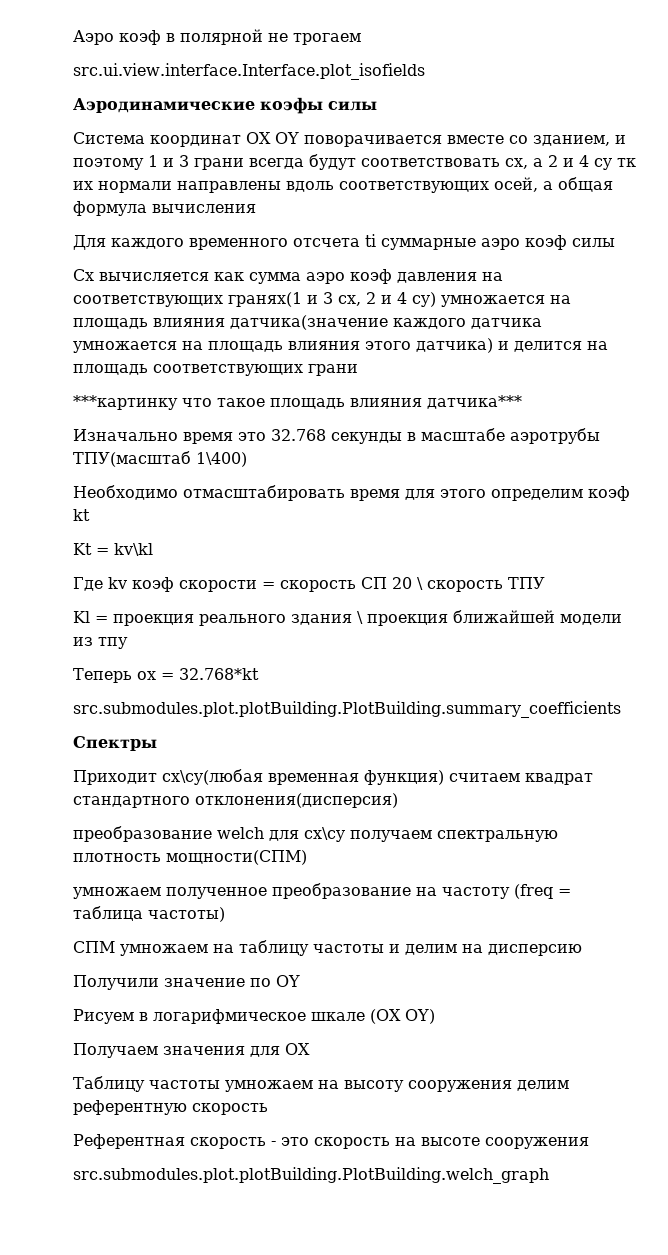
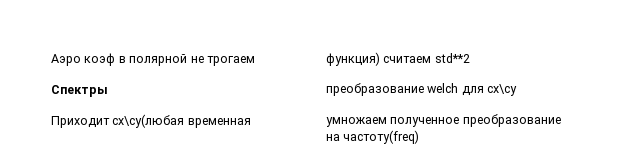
- src.ui.view.interface.Interface.plot_isofields
- Аэродинамические коэфы силы
- Система координат OX OY поворачивается вместе со зданием, и поэтому 1 и 3 грани всегда будут соответствовать cx, а 2 и 4 cy тк их нормали направлены вдоль соответствующих осей, а общая формула вычисления
- Для каждого временного отсчета ti суммарные аэро коэф силы
- Cx вычисляется как сумма аэро коэф давления на соответствующих гранях(1 и 3 cx, 2 и 4 cy) умножается на площадь влияния датчика(значение каждого датчика умножается на площадь влияния этого датчика) и делится на площадь соответствующих грани
- ***картинку что такое площадь влияния датчика***
- Изначально время это 32.768 секунды в масштабе аэротрубы ТПУ(масштаб 1\400)
- Необходимо отмасштабировать время для этого определим коэф kt
- Kt = kv\kl
- Где kv коэф скорости = скорость СП 20 \ скорость ТПУ
- Kl = проекция реального здания \ проекция ближайшей модели из тпу
- Теперь ox = 32.768*kt
- src.submodules.plot.plotBuilding.PlotBuilding.summary_coefficients
- Приходит cx\cy(любая временная функция) считаем квадрат стандартного отклонения(дисперсия)
+ Приходит cx\cy(любая временная функция) считаем std**2
- преобразование welch для cx\cy получаем спектральную плотность мощности(СПМ)
+ преобразование welch для cx\cy
- умножаем полученное преобразование на частоту (freq = таблица частоты)
- СПМ умножаем на таблицу частоты и делим на дисперсию
- Получили значение по OY
- Рисуем в логарифмическое шкале (OX OY)
- Получаем значения для OX
- Таблицу частоты умножаем на высоту сооружения делим референтную скорость
- Референтная скорость - это скорость на высоте сооружения
- src.submodules.plot.plotBuilding.PlotBuilding.welch_graph
+ умножаем полученное преобразование на частоту(freq)

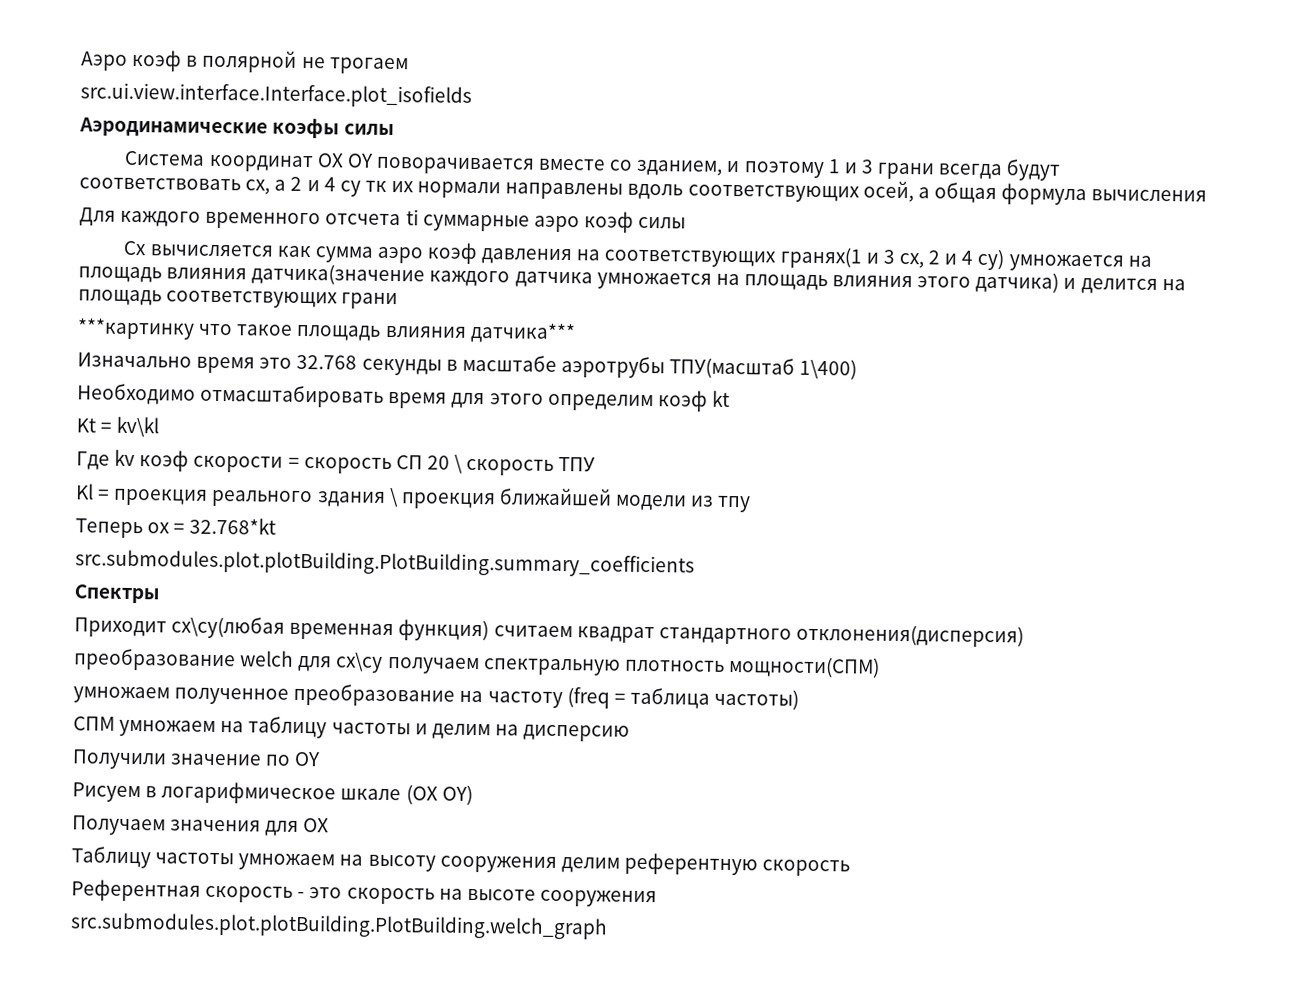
+ src.ui.view.interface.Interface.plot_isofields
+ Аэродинамические коэфы силы
+ Система координат OX OY поворачивается вместе со зданием, и поэтому 1 и 3 грани всегда будут соответствовать cx, а 2 и 4 cy тк их нормали направлены вдоль соответствующих осей, а общая формула вычисления
+ Для каждого временного отсчета ti суммарные аэро коэф силы
+ Cx вычисляется как сумма аэро коэф давления на соответствующих гранях(1 и 3 cx, 2 и 4 cy) умножается на площадь влияния датчика(значение каждого датчика умножается на площадь влияния этого датчика) и делится на площадь соответствующих грани
+ ***картинку что такое площадь влияния датчика***
+ Изначально время это 32.768 секунды в масштабе аэротрубы ТПУ(масштаб 1\400)
+ Необходимо отмасштабировать время для этого определим коэф kt
+ Kt = kv\kl
+ Где kv коэф скорости = скорость СП 20 \ скорость ТПУ
+ Kl = проекция реального здания \ проекция ближайшей модели из тпу
+ Теперь ox = 32.768*kt
+ src.submodules.plot.plotBuilding.PlotBuilding.summary_coefficients
- Приходит cx\cy(любая временная функция) считаем std**2
+ Приходит cx\cy(любая временная функция) считаем квадрат стандартного отклонения(дисперсия)
- преобразование welch для cx\cy
+ преобразование welch для cx\cy получаем спектральную плотность мощности(СПМ)
- умножаем полученное преобразование на частоту(freq)
+ умножаем полученное преобразование на частоту (freq = таблица частоты)
+ СПМ умножаем на таблицу частоты и делим на дисперсию
+ Получили значение по OY
+ Рисуем в логарифмическое шкале (OX OY)
+ Получаем значения для OX
+ Таблицу частоты умножаем на высоту сооружения делим референтную скорость
+ Референтная скорость - это скорость на высоте сооружения
+ src.submodules.plot.plotBuilding.PlotBuilding.welch_graph

